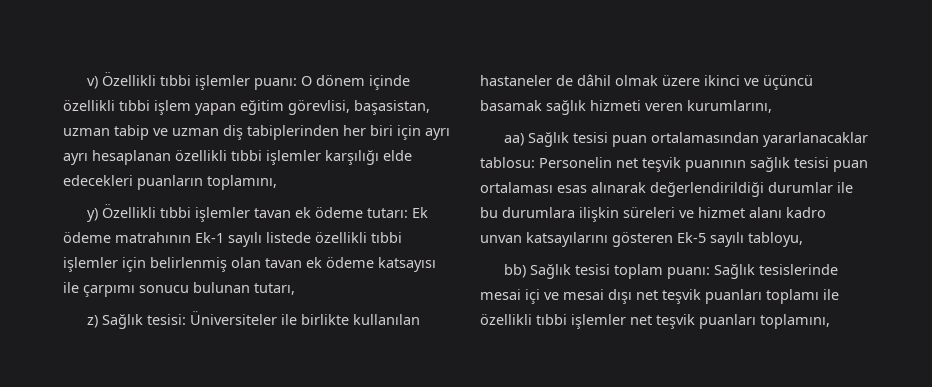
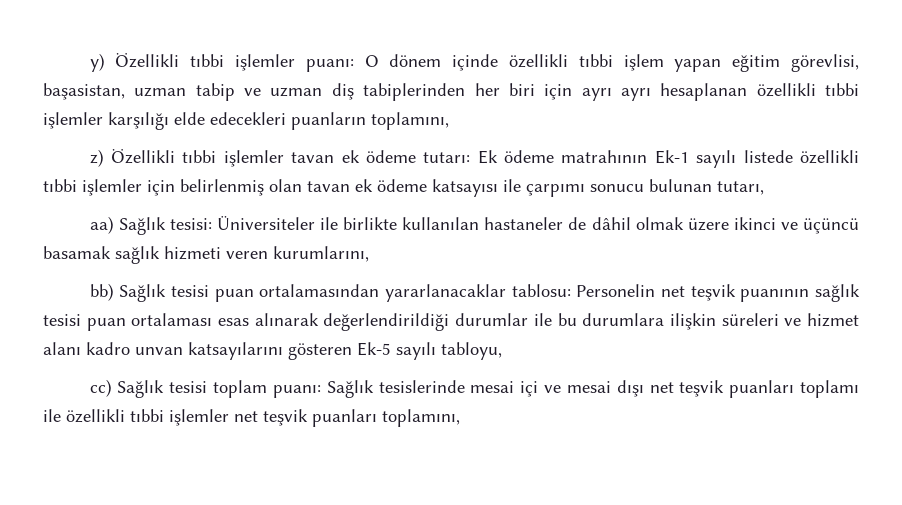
- v) Özellikli tıbbi işlemler puanı: O dönem içinde özellikli tıbbi işlem yapan eğitim görevlisi, başasistan, uzman tabip ve uzman diş tabiplerinden her biri için ayrı ayrı hesaplanan özellikli tıbbi işlemler karşılığı elde edecekleri puanların toplamını,
+ y) Özellikli tıbbi işlemler puanı: O dönem içinde özellikli tıbbi işlem yapan eğitim görevlisi, başasistan, uzman tabip ve uzman diş tabiplerinden her biri için ayrı ayrı hesaplanan özellikli tıbbi işlemler karşılığı elde edecekleri puanların toplamını,
- y) Özellikli tıbbi işlemler tavan ek ödeme tutarı: Ek ödeme matrahının Ek-1 sayılı listede özellikli tıbbi işlemler için belirlenmiş olan tavan ek ödeme katsayısı ile çarpımı sonucu bulunan tutarı,
+ z) Özellikli tıbbi işlemler tavan ek ödeme tutarı: Ek ödeme matrahının Ek-1 sayılı listede özellikli tıbbi işlemler için belirlenmiş olan tavan ek ödeme katsayısı ile çarpımı sonucu bulunan tutarı,
- z) Sağlık tesisi: Üniversiteler ile birlikte kullanılan hastaneler de dâhil olmak üzere ikinci ve üçüncü basamak sağlık hizmeti veren kurumlarını,
+ aa) Sağlık tesisi: Üniversiteler ile birlikte kullanılan hastaneler de dâhil olmak üzere ikinci ve üçüncü basamak sağlık hizmeti veren kurumlarını,
- aa) Sağlık tesisi puan ortalamasından yararlanacaklar tablosu: Personelin net teşvik puanının sağlık tesisi puan ortalaması esas alınarak değerlendirildiği durumlar ile bu durumlara ilişkin süreleri ve hizmet alanı kadro unvan katsayılarını gösteren Ek-5 sayılı tabloyu,
+ bb) Sağlık tesisi puan ortalamasından yararlanacaklar tablosu: Personelin net teşvik puanının sağlık tesisi puan ortalaması esas alınarak değerlendirildiği durumlar ile bu durumlara ilişkin süreleri ve hizmet alanı kadro unvan katsayılarını gösteren Ek-5 sayılı tabloyu,
- bb) Sağlık tesisi toplam puanı: Sağlık tesislerinde mesai içi ve mesai dışı net teşvik puanları toplamı ile özellikli tıbbi işlemler net teşvik puanları toplamını,
+ cc) Sağlık tesisi toplam puanı: Sağlık tesislerinde mesai içi ve mesai dışı net teşvik puanları toplamı ile özellikli tıbbi işlemler net teşvik puanları toplamını,

